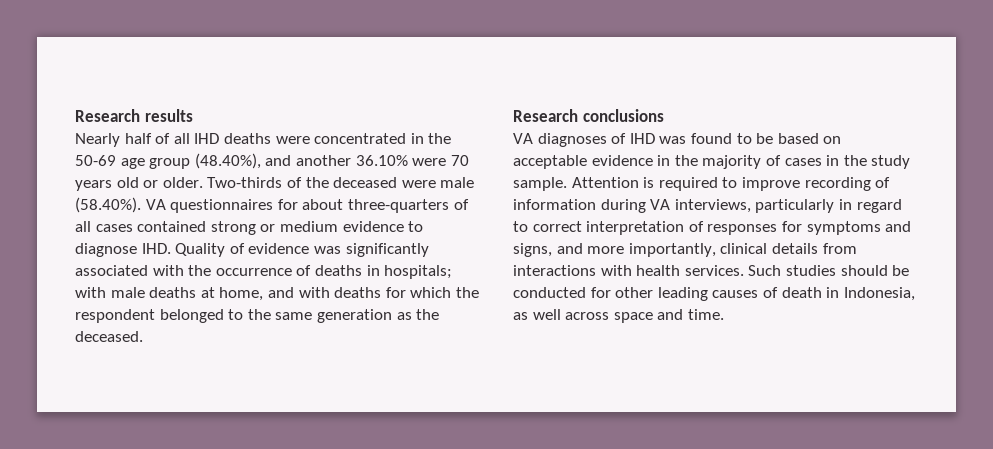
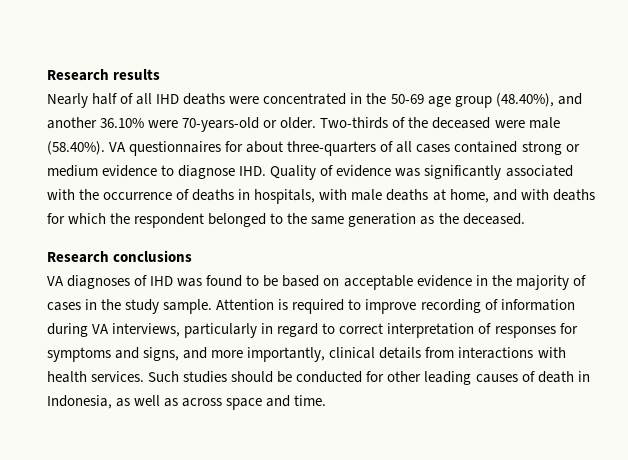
- Nearly half of all IHD deaths were concentrated in the 50-69 age group (48.40%), and another 36.10% were 70 years old or older.
+ Nearly half of all IHD deaths were concentrated in the 50-69 age group (48.40%), and another 36.10% were 70-years-old or older.
- Two-thirds of the deceased were male (58.40%). VA questionnaires for about three-quarters of all cases contained strong or medium evidence to diagnose IHD. Quality of evidence was significantly associated with the occurrence of deaths in hospitals; with male deaths at home, and with deaths for which the respondent belonged to the same generation as the deceased.
+ Two-thirds of the deceased were male (58.40%). VA questionnaires for about three-quarters of all cases contained strong or medium evidence to diagnose IHD. Quality of evidence was significantly associated with the occurrence of deaths in hospitals, with male deaths at home, and with deaths for which the respondent belonged to the same generation as the deceased.
- Such studies should be conducted for other leading causes of death in Indonesia, as well across space and time.
+ Such studies should be conducted for other leading causes of death in Indonesia, as well as across space and time.

